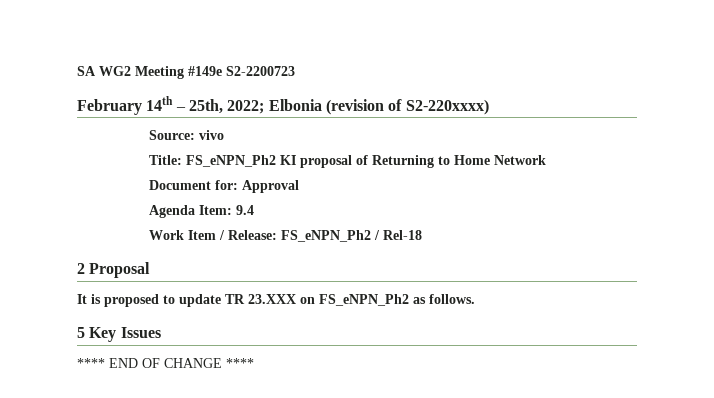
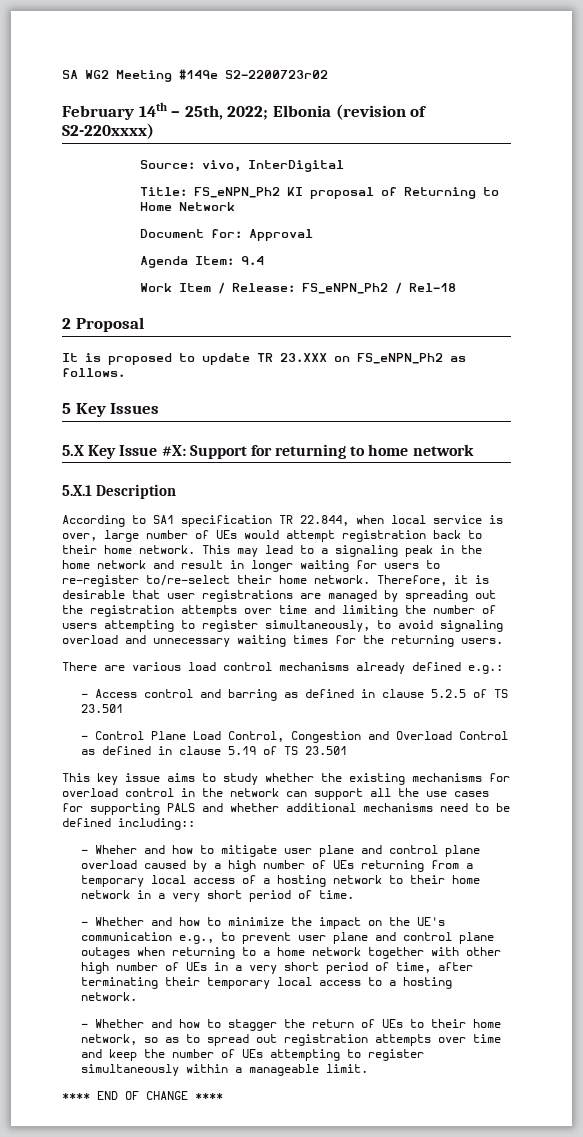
- SA WG2 Meeting #149e S2-2200723
+ SA WG2 Meeting #149e S2-2200723r02
- Source: vivo
+ Source: vivo, InterDigital
+ 5.X Key Issue #X: Support for returning to home network
+ 5.X.1 Description
+ According to SA1 specification TR 22.844, when local service is over, large number of UEs would attempt registration back to their home network. This may lead to a signaling peak in the home network and result in longer waiting for users to re-register to/re-select their home network. Therefore, it is desirable that user registrations are managed by spreading out the registration attempts over time and limiting the number of users attempting to register simultaneously, to avoid signaling overload and unnecessary waiting times for the returning users.
+ There are various load control mechanisms already defined e.g.:
+ - Access control and barring as defined in clause 5.2.5 of TS 23.501
+ - Control Plane Load Control, Congestion and Overload Control as defined in clause 5.19 of TS 23.501
+ This key issue aims to study whether the existing mechanisms for overload control in the network can support all the use cases for supporting PALS and whether additional mechanisms need to be defined including::
+ - Wheher and how to mitigate user plane and control plane overload caused by a high number of UEs returning from a temporary local access of a hosting network to their home network in a very short period of time.
+ - Whether and how to minimize the impact on the UE's communication e.g., to prevent user plane and control plane outages when returning to a home network together with other high number of UEs in a very short period of time, after terminating their temporary local access to a hosting network.
+ - Whether and how to stagger the return of UEs to their home network, so as to spread out registration attempts over time and keep the number of UEs attempting to register simultaneously within a manageable limit.

